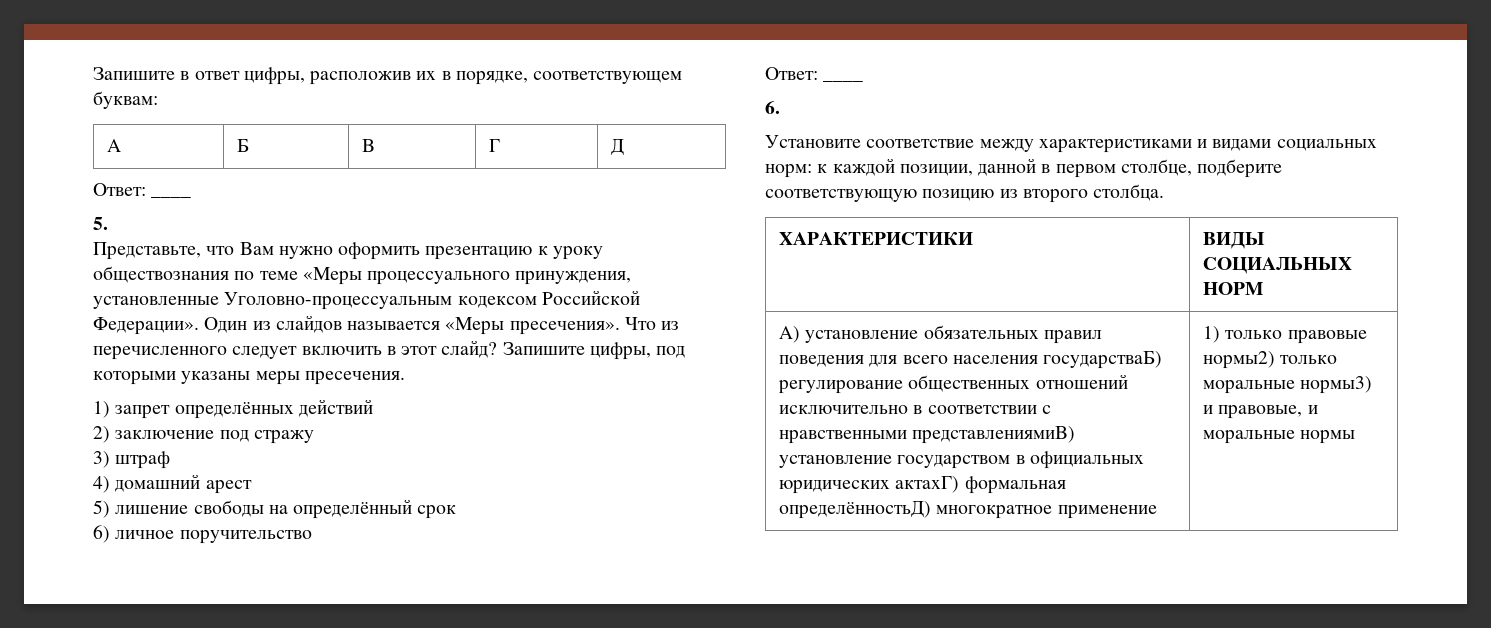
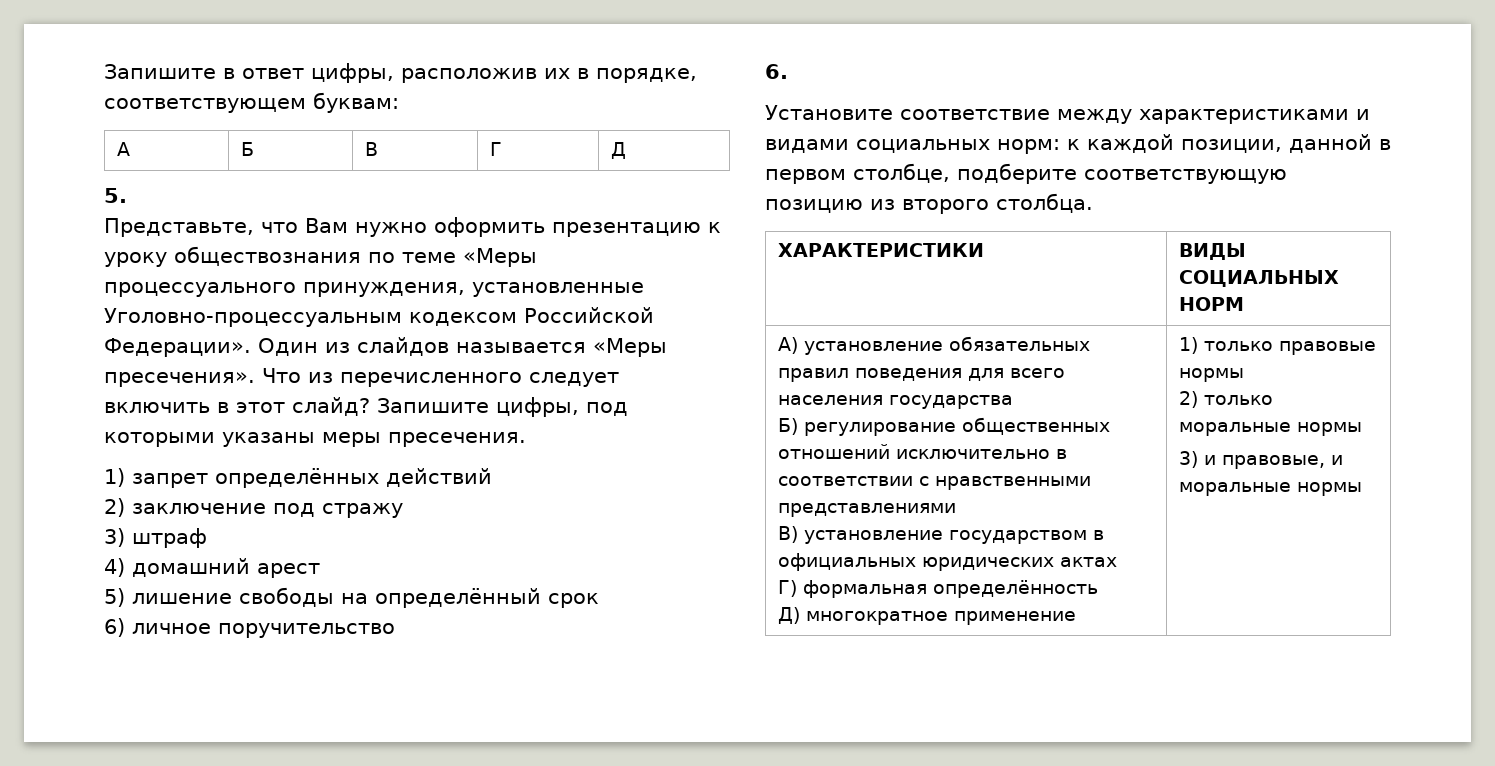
  A | Б | В | Г | Д
- Ответ: ____
  6) личное поручительство
- Ответ: ____
- А) установление обязательных правил поведения для всего населения государстваБ) регулирование общественных отношений исключительно в соответствии с нравственными представлениямиВ) установление государством в официальных юридических актахГ) формальная определённостьД) многократное применение
+ А) установление обязательных правил поведения для всего населения государства
+ Б) регулирование общественных отношений исключительно в соответствии с нравственными представлениями
+ В) установление государством в официальных юридических актах
+ Г) формальная определённость
+ Д) многократное применение
- 1) только правовые нормы2) только моральные нормы3) и правовые, и моральные нормы
+ 1) только правовые нормы
+ 2) только моральные нормы
+ 3) и правовые, и моральные нормы

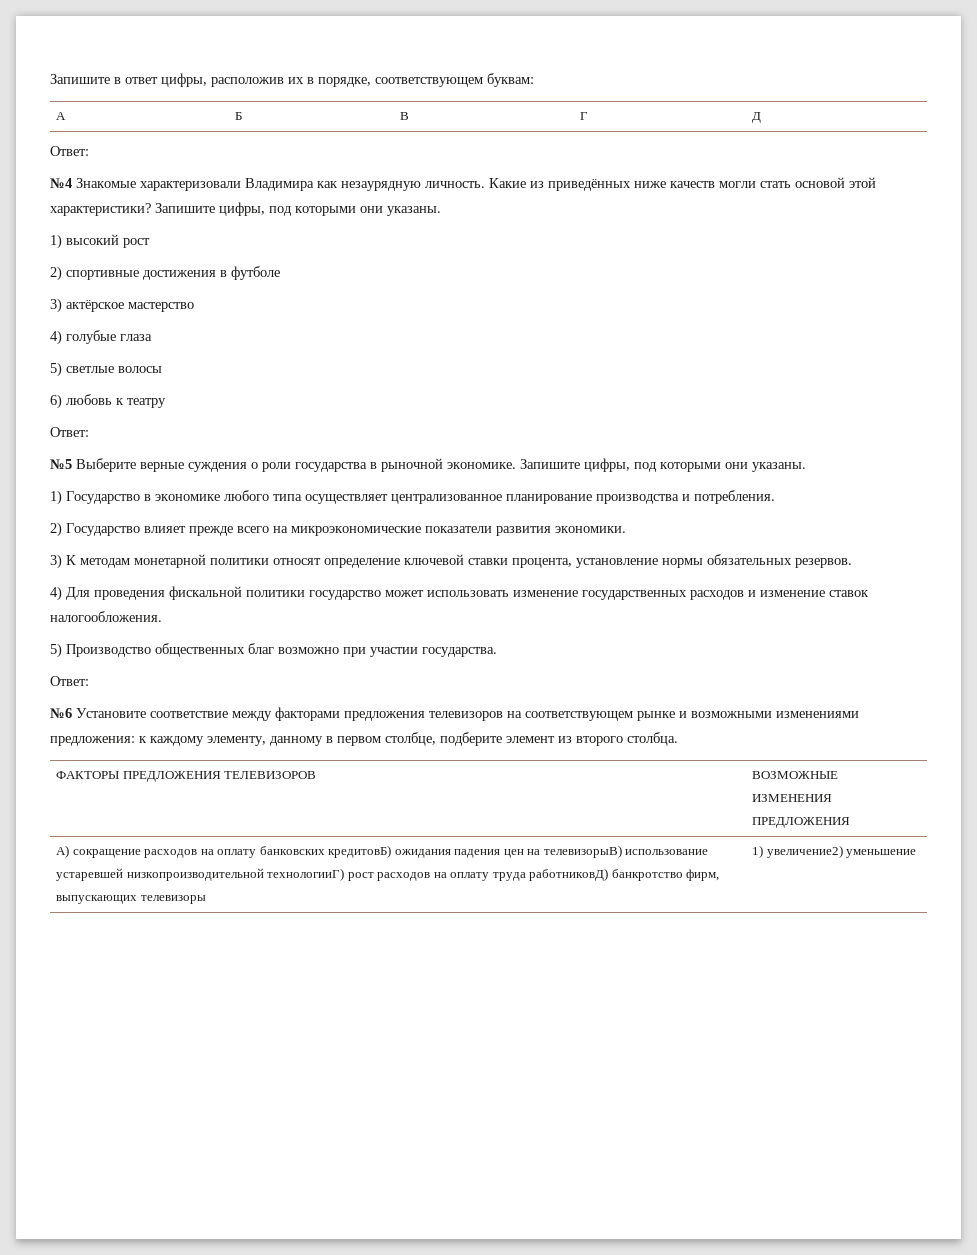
  A | Б | В | Г | Д
- 5.
- Представьте, что Вам нужно оформить презентацию к уроку обществознания по теме «Меры процессуального принуждения, установленные Уголовно-процессуальным кодексом Российской Федерации». Один из слайдов называется «Меры пресечения». Что из перечисленного следует включить в этот слайд? Запишите цифры, под которыми указаны меры пресечения.
- 1) запрет определённых действий
- 2) заключение под стражу
- 3) штраф
- 4) домашний арест
- 5) лишение свободы на определённый срок
- 6) личное поручительство
- 6.
- Установите соответствие между характеристиками и видами социальных норм: к каждой позиции, данной в первом столбце, подберите соответствующую позицию из второго столбца.
+ Ответ:
+ №4 Знакомые характеризовали Владимира как незаурядную личность. Какие из приведённых ниже качеств могли стать основой этой характеристики? Запишите цифры, под которыми они указаны.
+ 1) высокий рост
+ 2) спортивные достижения в футболе
+ 3) актёрское мастерство
+ 4) голубые глаза
+ 5) светлые волосы
+ 6) любовь к театру
+ Ответ:
+ №5 Выберите верные суждения о роли государства в рыночной экономике. Запишите цифры, под которыми они указаны.
+ 1) Государство в экономике любого типа осуществляет централизованное планирование производства и потребления.
+ 2) Государство влияет прежде всего на микроэкономические показатели развития экономики.
+ 3) К методам монетарной политики относят определение ключевой ставки процента, установление нормы обязательных резервов.
+ 4) Для проведения фискальной политики государство может использовать изменение государственных расходов и изменение ставок налогообложения.
+ 5) Производство общественных благ возможно при участии государства.
+ Ответ:
+ №6 Установите соответствие между факторами предложения телевизоров на соответствующем рынке и возможными изменениями предложения: к каждому элементу, данному в первом столбце, подберите элемент из второго столбца.
- ХАРАКТЕРИСТИКИ | ВИДЫ СОЦИАЛЬНЫХ НОРМ
- А) установление обязательных правил поведения для всего населения государства
- Б) регулирование общественных отношений исключительно в соответствии с нравственными представлениями
- В) установление государством в официальных юридических актах
- Г) формальная определённость
- Д) многократное применение | 1) только правовые нормы
- 2) только моральные нормы
- 3) и правовые, и моральные нормы
+ ФАКТОРЫ ПРЕДЛОЖЕНИЯ ТЕЛЕВИЗОРОВ | ВОЗМОЖНЫЕ ИЗМЕНЕНИЯ ПРЕДЛОЖЕНИЯ
+ A) сокращение расходов на оплату банковских кредитовБ) ожидания падения цен на телевизорыB) использование устаревшей низкопроизводительной технологииГ) рост расходов на оплату труда работниковД) банкротство фирм, выпускающих телевизоры | 1) увеличение2) уменьшение

